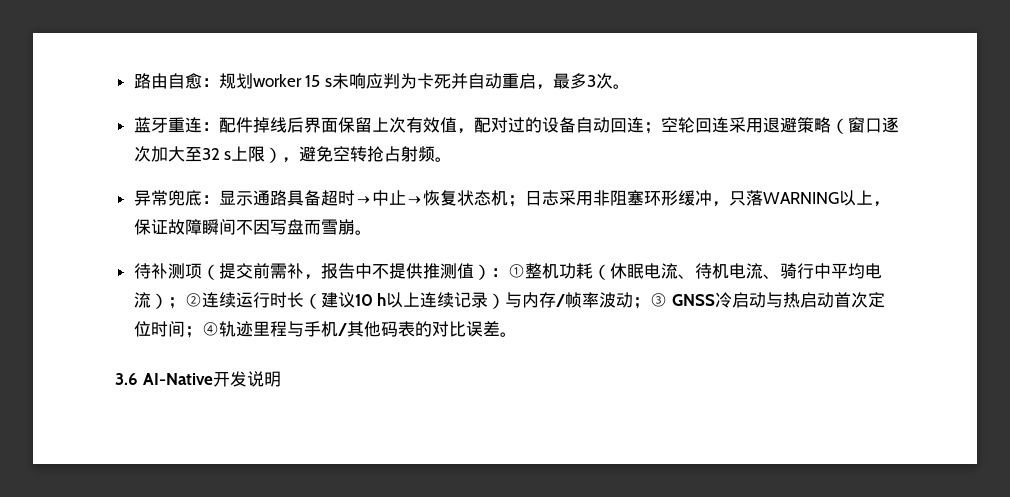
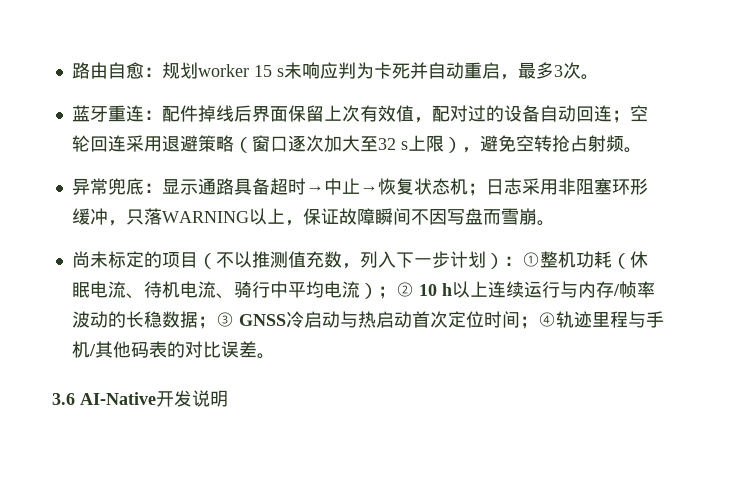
- 待补测项（提交前需补，报告中不提供推测值）：①整机功耗（休眠电流、待机电流、骑行中平均电流）；②连续运行时长（建议10 h以上连续记录）与内存/帧率波动；③ GNSS冷启动与热启动首次定位时间；④轨迹里程与手机/其他码表的对比误差。
+ 尚未标定的项目（不以推测值充数，列入下一步计划）：①整机功耗（休眠电流、待机电流、骑行中平均电流）；② 10 h以上连续运行与内存/帧率波动的长稳数据；③ GNSS冷启动与热启动首次定位时间；④轨迹里程与手机/其他码表的对比误差。

